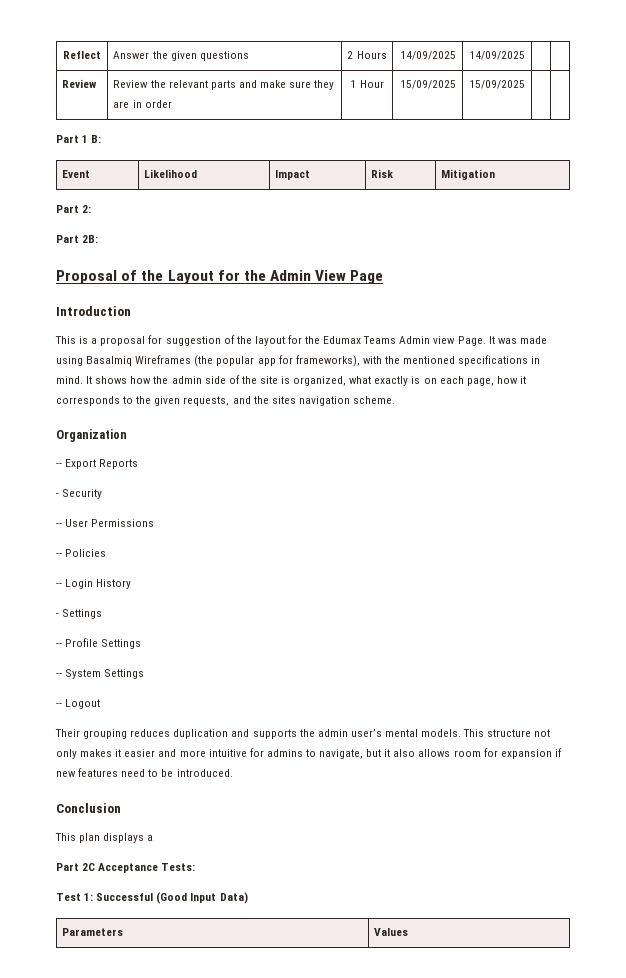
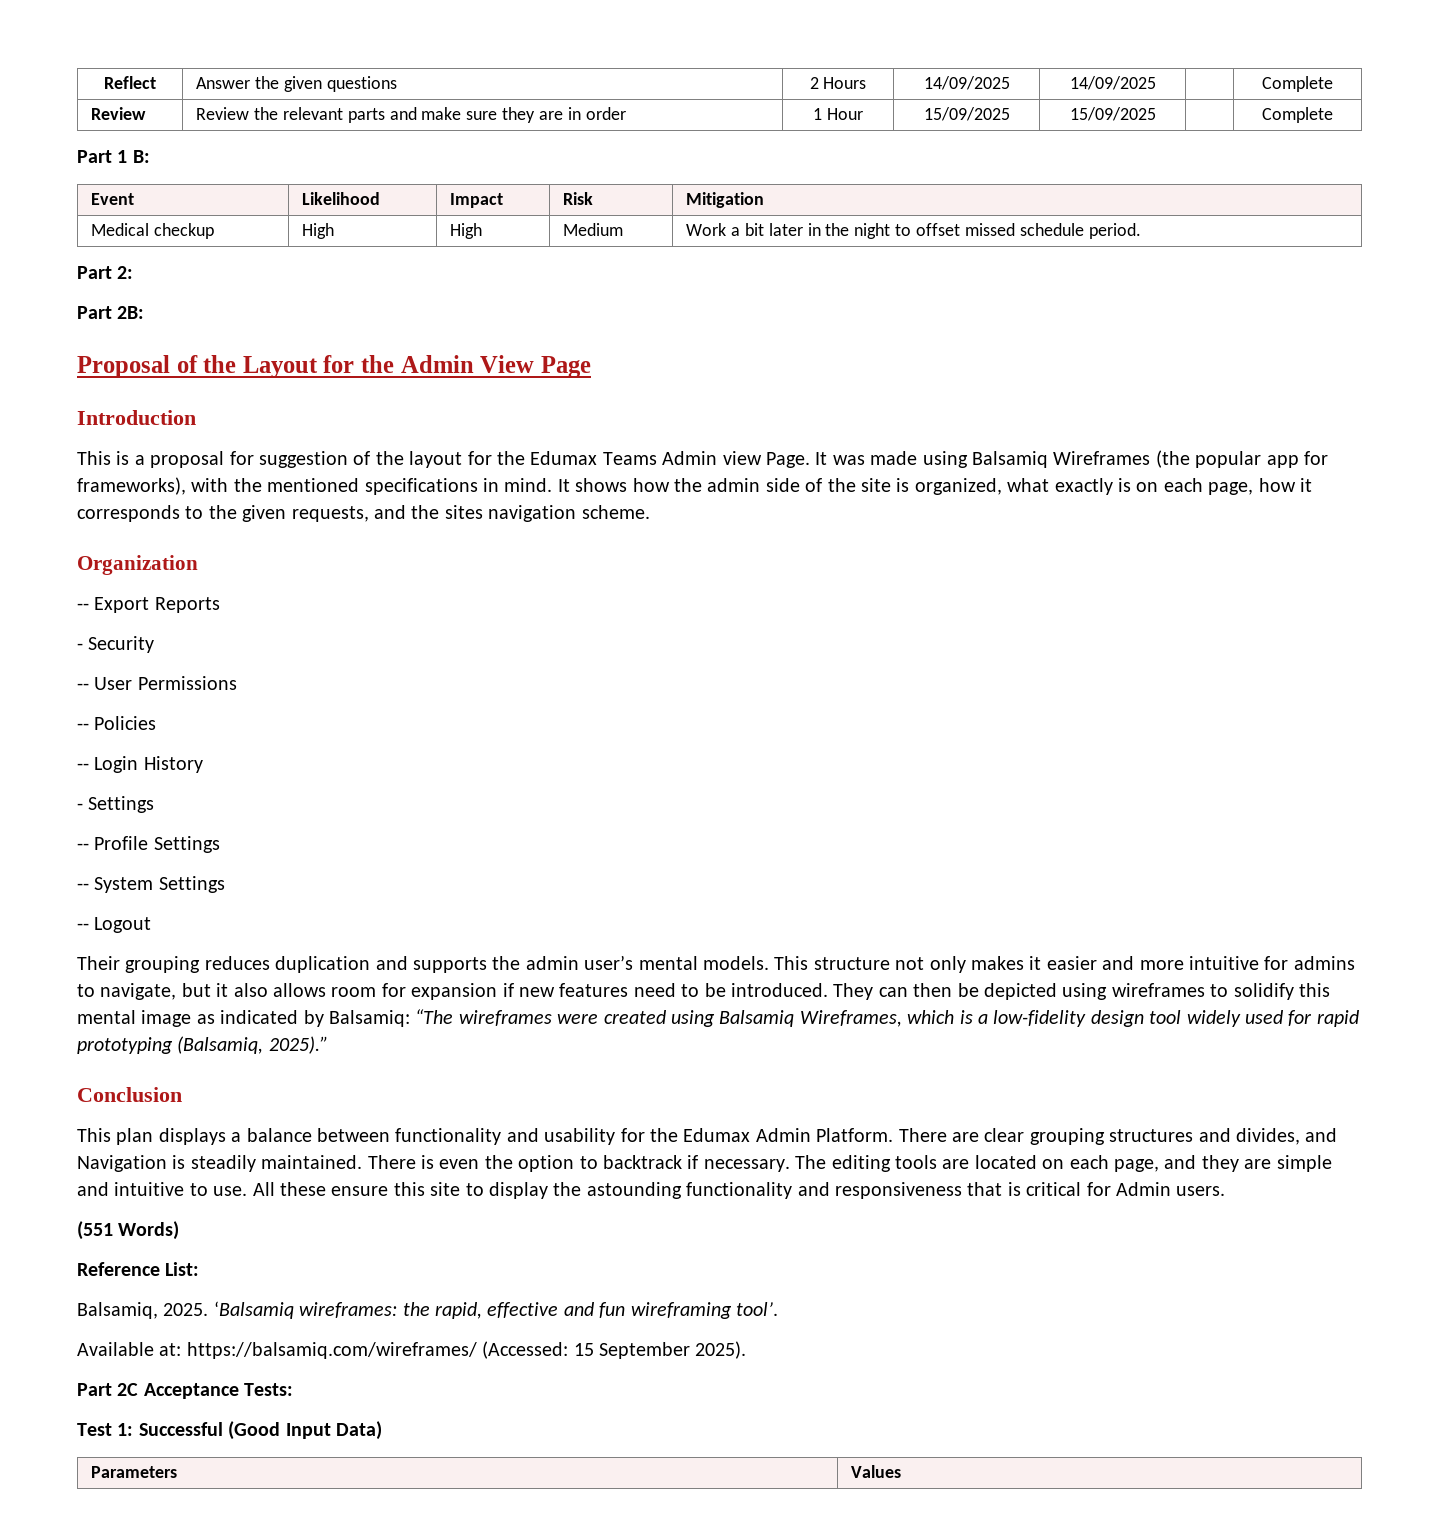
- Reflect | Answer the given questions | 2 Hours | 14/09/2025 | 14/09/2025 | |
+ Reflect | Answer the given questions | 2 Hours | 14/09/2025 | 14/09/2025 | | Complete
- Review | Review the relevant parts and make sure they are in order | 1 Hour | 15/09/2025 | 15/09/2025 | |
+ Review | Review the relevant parts and make sure they are in order | 1 Hour | 15/09/2025 | 15/09/2025 | | Complete
+ Medical checkup | High | High | Medium | Work a bit later in the night to offset missed schedule period.
- It was made using Basalmiq Wireframes (the popular app for frameworks), with the mentioned specifications in mind.
+ It was made using Balsamiq Wireframes (the popular app for frameworks), with the mentioned specifications in mind.
+ They can then be depicted using wireframes to solidify this mental image as indicated by Balsamiq: “The wireframes were created using Balsamiq Wireframes, which is a low-fidelity design tool widely used for rapid prototyping (Balsamiq, 2025).”
- This plan displays a
+ This plan displays a balance between functionality and usability for the Edumax Admin Platform. There are clear grouping structures and divides, and Navigation is steadily maintained. There is even the option to backtrack if necessary. The editing tools are located on each page, and they are simple and intuitive to use. All these ensure this site to display the astounding functionality and responsiveness that is critical for Admin users.
+ (551 Words)
+ Reference List:
+ Balsamiq, 2025. ‘Balsamiq wireframes: the rapid, effective and fun wireframing tool’.
+ Available at: https://balsamiq.com/wireframes/ (Accessed: 15 September 2025).

